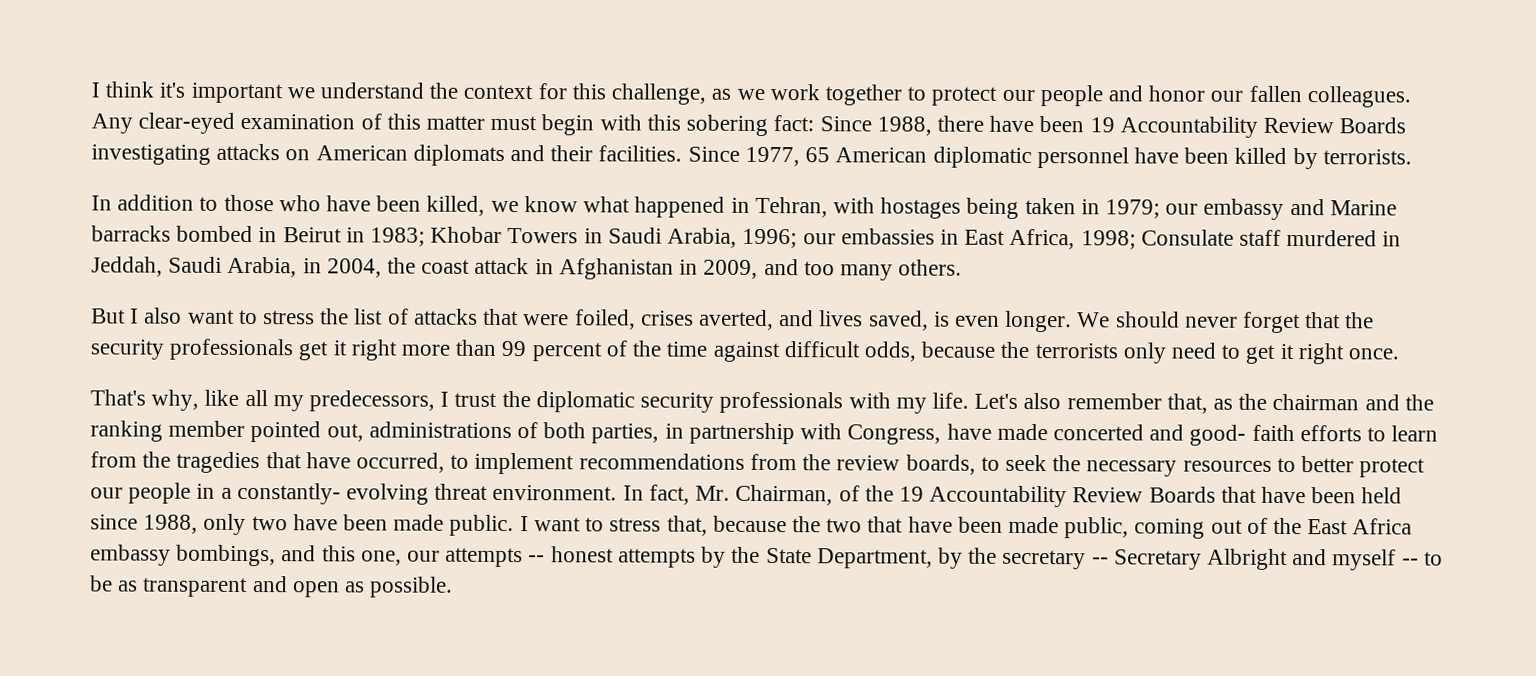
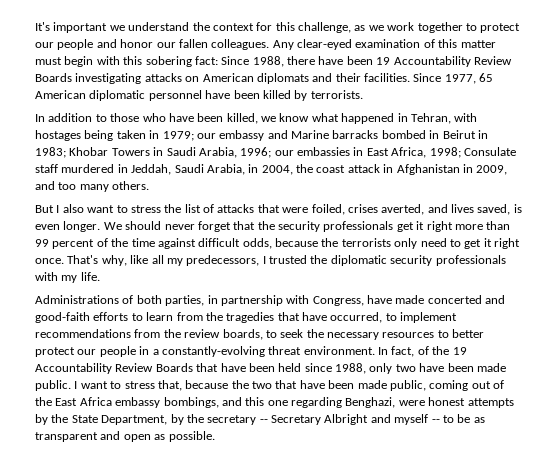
- I think it's important we understand the context for this challenge, as we work together to protect our people and honor our fallen colleagues.
+ It's important we understand the context for this challenge, as we work together to protect our people and honor our fallen colleagues.
- We should never forget that the security professionals get it right more than 99 percent of the time against difficult odds, because the terrorists only need to get it right once.
- That's why, like all my predecessors, I trust the diplomatic security professionals with my life. Let's also remember that, as the chairman and the ranking member pointed out, administrations of both parties, in partnership with Congress, have made concerted and good- faith efforts to learn from the tragedies that have occurred, to implement recommendations from the review boards, to seek the necessary resources to better protect our people in a constantly- evolving threat environment.
+ We should never forget that the security professionals get it right more than 99 percent of the time against difficult odds, because the terrorists only need to get it right once. That's why, like all my predecessors, I trusted the diplomatic security professionals with my life.
+ Administrations of both parties, in partnership with Congress, have made concerted and good-faith efforts to learn from the tragedies that have occurred, to implement recommendations from the review boards, to seek the necessary resources to better protect our people in a constantly-evolving threat environment.
- In fact, Mr. Chairman, of the 19 Accountability Review Boards that have been held since 1988, only two have been made public.
+ In fact, of the 19 Accountability Review Boards that have been held since 1988, only two have been made public.
- I want to stress that, because the two that have been made public, coming out of the East Africa embassy bombings, and this one, our attempts -- honest attempts by the State Department, by the secretary -- Secretary Albright and myself -- to be as transparent and open as possible.
+ I want to stress that, because the two that have been made public, coming out of the East Africa embassy bombings, and this one regarding Benghazi, were honest attempts by the State Department, by the secretary -- Secretary Albright and myself -- to be as transparent and open as possible.

